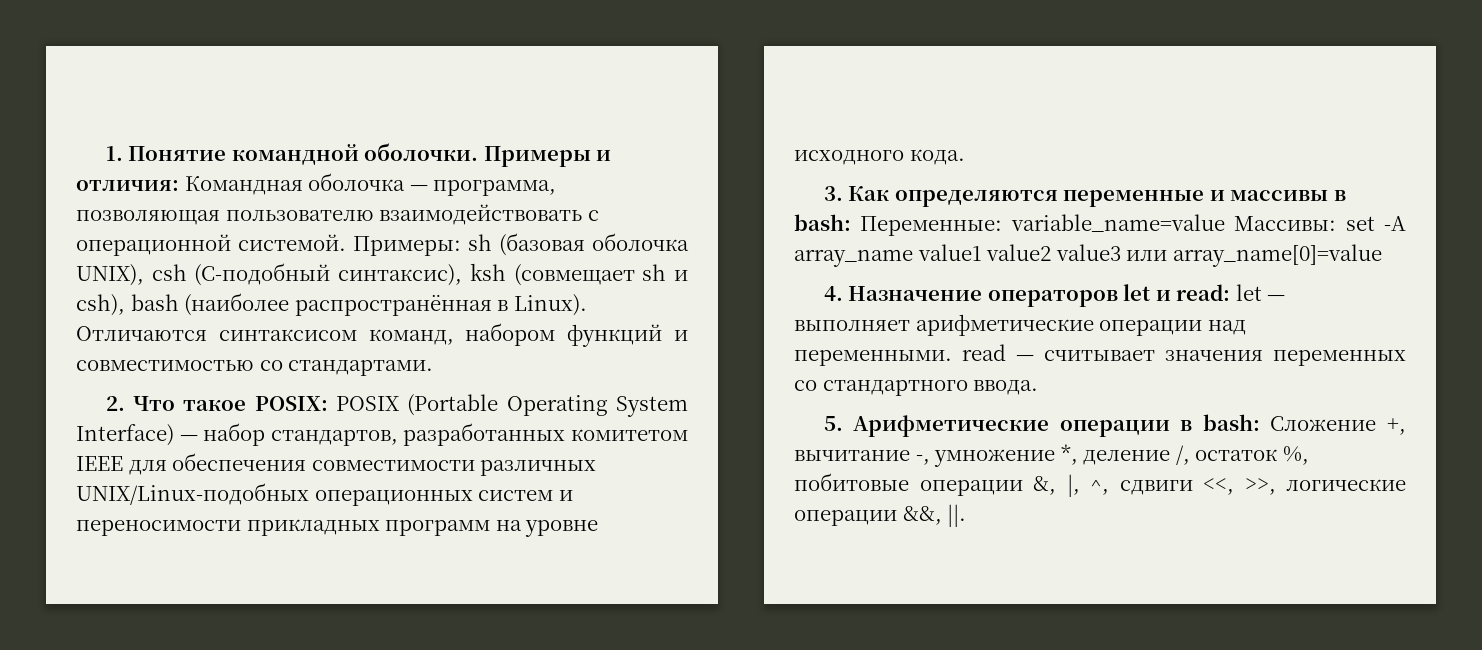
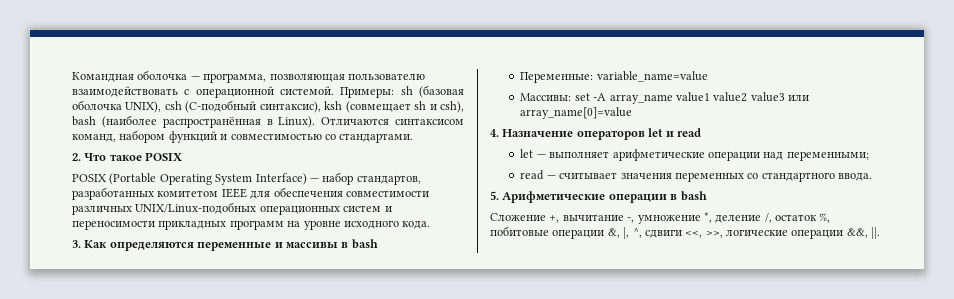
- 1. Понятие командной оболочки. Примеры и отличия: Командная оболочка — программа, позволяющая пользователю взаимодействовать с операционной системой.
+ Командная оболочка — программа, позволяющая пользователю взаимодействовать с операционной системой.
- 2. Что такое POSIX: POSIX (Portable Operating System Interface) — набор стандартов, разработанных комитетом IEEE для обеспечения совместимости различных UNIX/Linux-подобных операционных систем и переносимости прикладных программ на уровне исходного кода.
+ 2. Что такое POSIX
+ POSIX (Portable Operating System Interface) — набор стандартов, разработанных комитетом IEEE для обеспечения совместимости различных UNIX/Linux-подобных операционных систем и переносимости прикладных программ на уровне исходного кода.
- 3. Как определяются переменные и массивы в bash: Переменные: variable_name=value Массивы: set -A array_name value1 value2 value3 или array_name[0]=value
+ 3. Как определяются переменные и массивы в bash
+ Переменные: variable_name=value
+ Массивы: set -A array_name value1 value2 value3 или array_name[0]=value
- 4. Назначение операторов let и read: let — выполняет арифметические операции над переменными. read — считывает значения переменных со стандартного ввода.
+ 4. Назначение операторов let и read
+ let — выполняет арифметические операции над переменными;
+ read — считывает значения переменных со стандартного ввода.
- 5. Арифметические операции в bash: Сложение +, вычитание -, умножение *, деление /, остаток %, побитовые операции &, |, ^, сдвиги <<, >>, логические операции &&, ||.
+ 5. Арифметические операции в bash
+ Сложение +, вычитание -, умножение *, деление /, остаток %, побитовые операции &, |, ^, сдвиги <<, >>, логические операции &&, ||.

